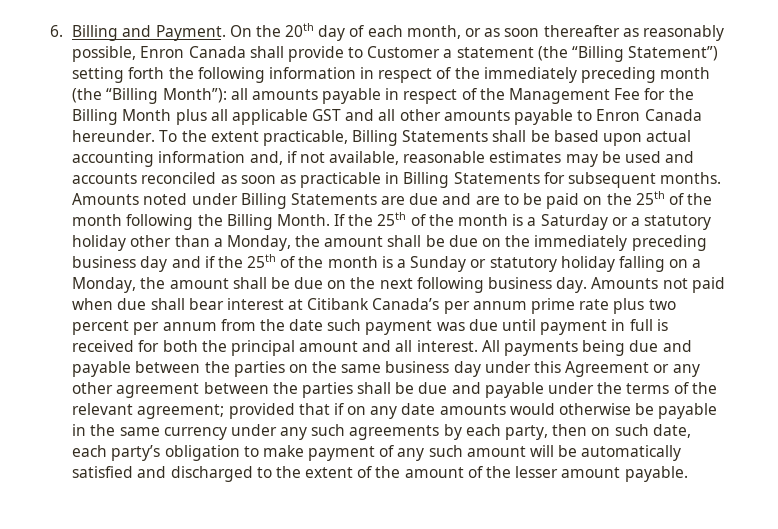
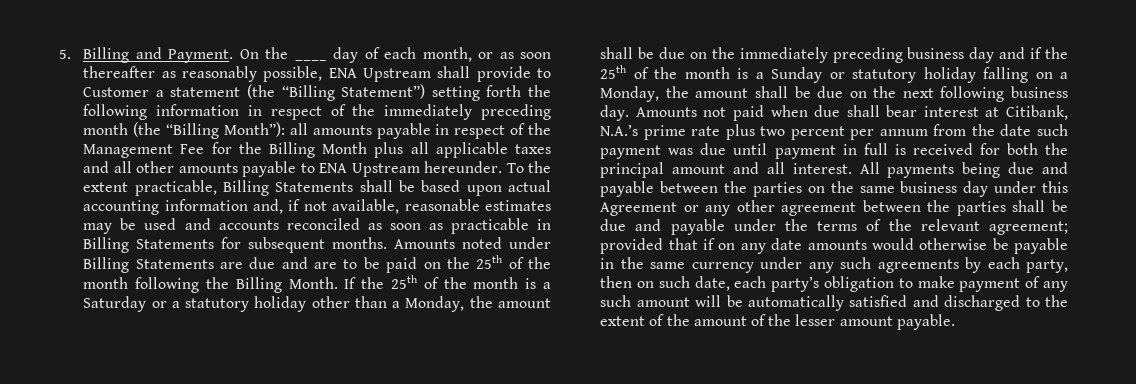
- 6. Billing and Payment.
+ 5. Billing and Payment.
- On the 20th day of each month, or as soon thereafter as reasonably possible, Enron Canada shall provide to Customer a statement (the “Billing Statement”) setting forth the following information in respect of the immediately preceding month (the “Billing Month”): all amounts payable in respect of the Management Fee for the Billing Month plus all applicable GST and all other amounts payable to Enron Canada hereunder.
+ On the ____ day of each month, or as soon thereafter as reasonably possible, ENA Upstream shall provide to Customer a statement (the “Billing Statement”) setting forth the following information in respect of the immediately preceding month (the “Billing Month”): all amounts payable in respect of the Management Fee for the Billing Month plus all applicable taxes and all other amounts payable to ENA Upstream hereunder.
- Amounts not paid when due shall bear interest at Citibank Canada’s per annum prime rate plus two percent per annum from the date such payment was due until payment in full is received for both the principal amount and all interest.
+ Amounts not paid when due shall bear interest at Citibank, N.A.’s prime rate plus two percent per annum from the date such payment was due until payment in full is received for both the principal amount and all interest.

